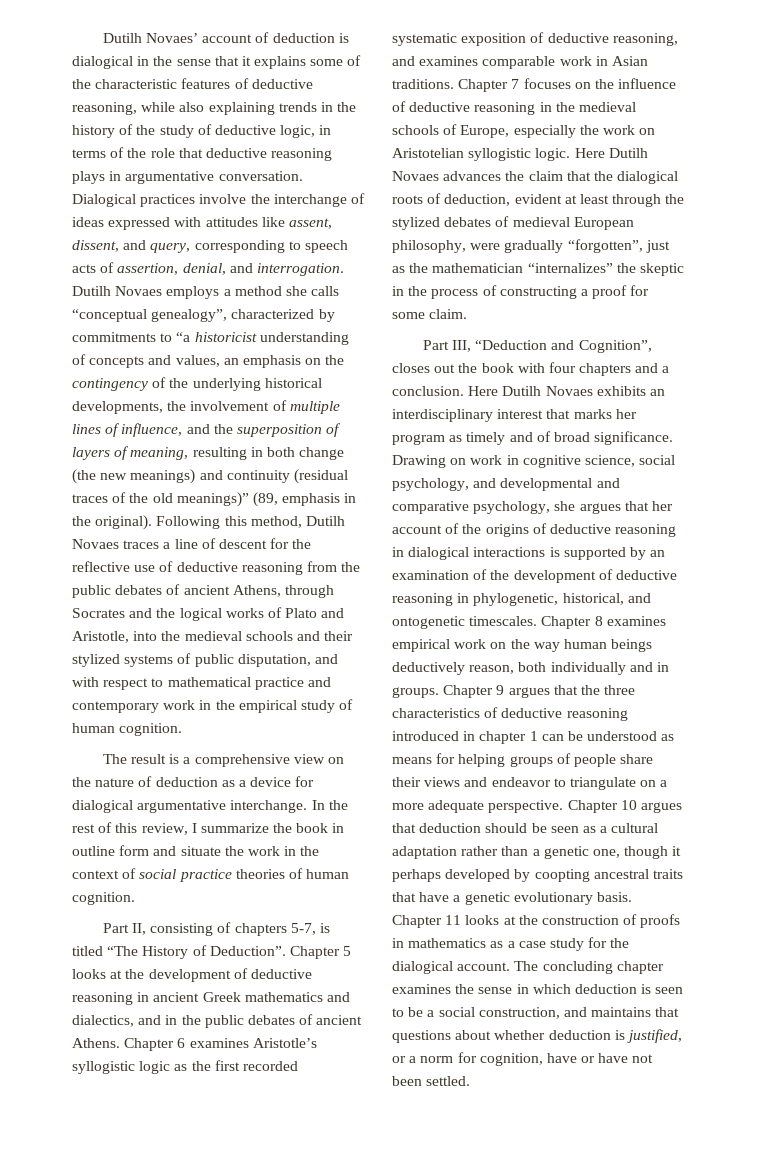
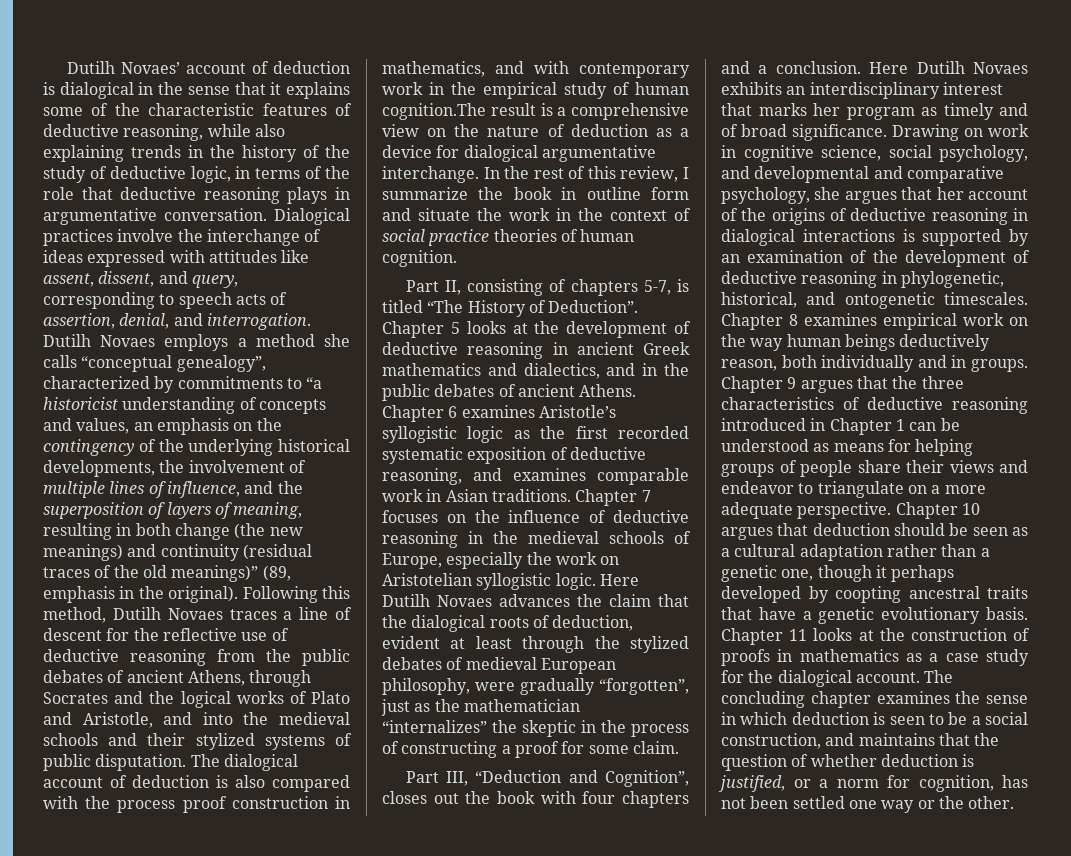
- Following this method, Dutilh Novaes traces a line of descent for the reflective use of deductive reasoning from the public debates of ancient Athens, through Socrates and the logical works of Plato and Aristotle, into the medieval schools and their stylized systems of public disputation, and with respect to mathematical practice and contemporary work in the empirical study of human cognition.
- The result is a comprehensive view on the nature of deduction as a device for dialogical argumentative interchange.
+ Following this method, Dutilh Novaes traces a line of descent for the reflective use of deductive reasoning from the public debates of ancient Athens, through Socrates and the logical works of Plato and Aristotle, and into the medieval schools and their stylized systems of public disputation. The dialogical account of deduction is also compared with the process proof construction in mathematics, and with contemporary work in the empirical study of human cognition.The result is a comprehensive view on the nature of deduction as a device for dialogical argumentative interchange.
- Chapter 9 argues that the three characteristics of deductive reasoning introduced in chapter 1 can be understood as means for helping groups of people share their views and endeavor to triangulate on a more adequate perspective.
+ Chapter 9 argues that the three characteristics of deductive reasoning introduced in Chapter 1 can be understood as means for helping groups of people share their views and endeavor to triangulate on a more adequate perspective.
- The concluding chapter examines the sense in which deduction is seen to be a social construction, and maintains that questions about whether deduction is justified, or a norm for cognition, have or have not been settled.
+ The concluding chapter examines the sense in which deduction is seen to be a social construction, and maintains that the question of whether deduction is justified, or a norm for cognition, has not been settled one way or the other.

